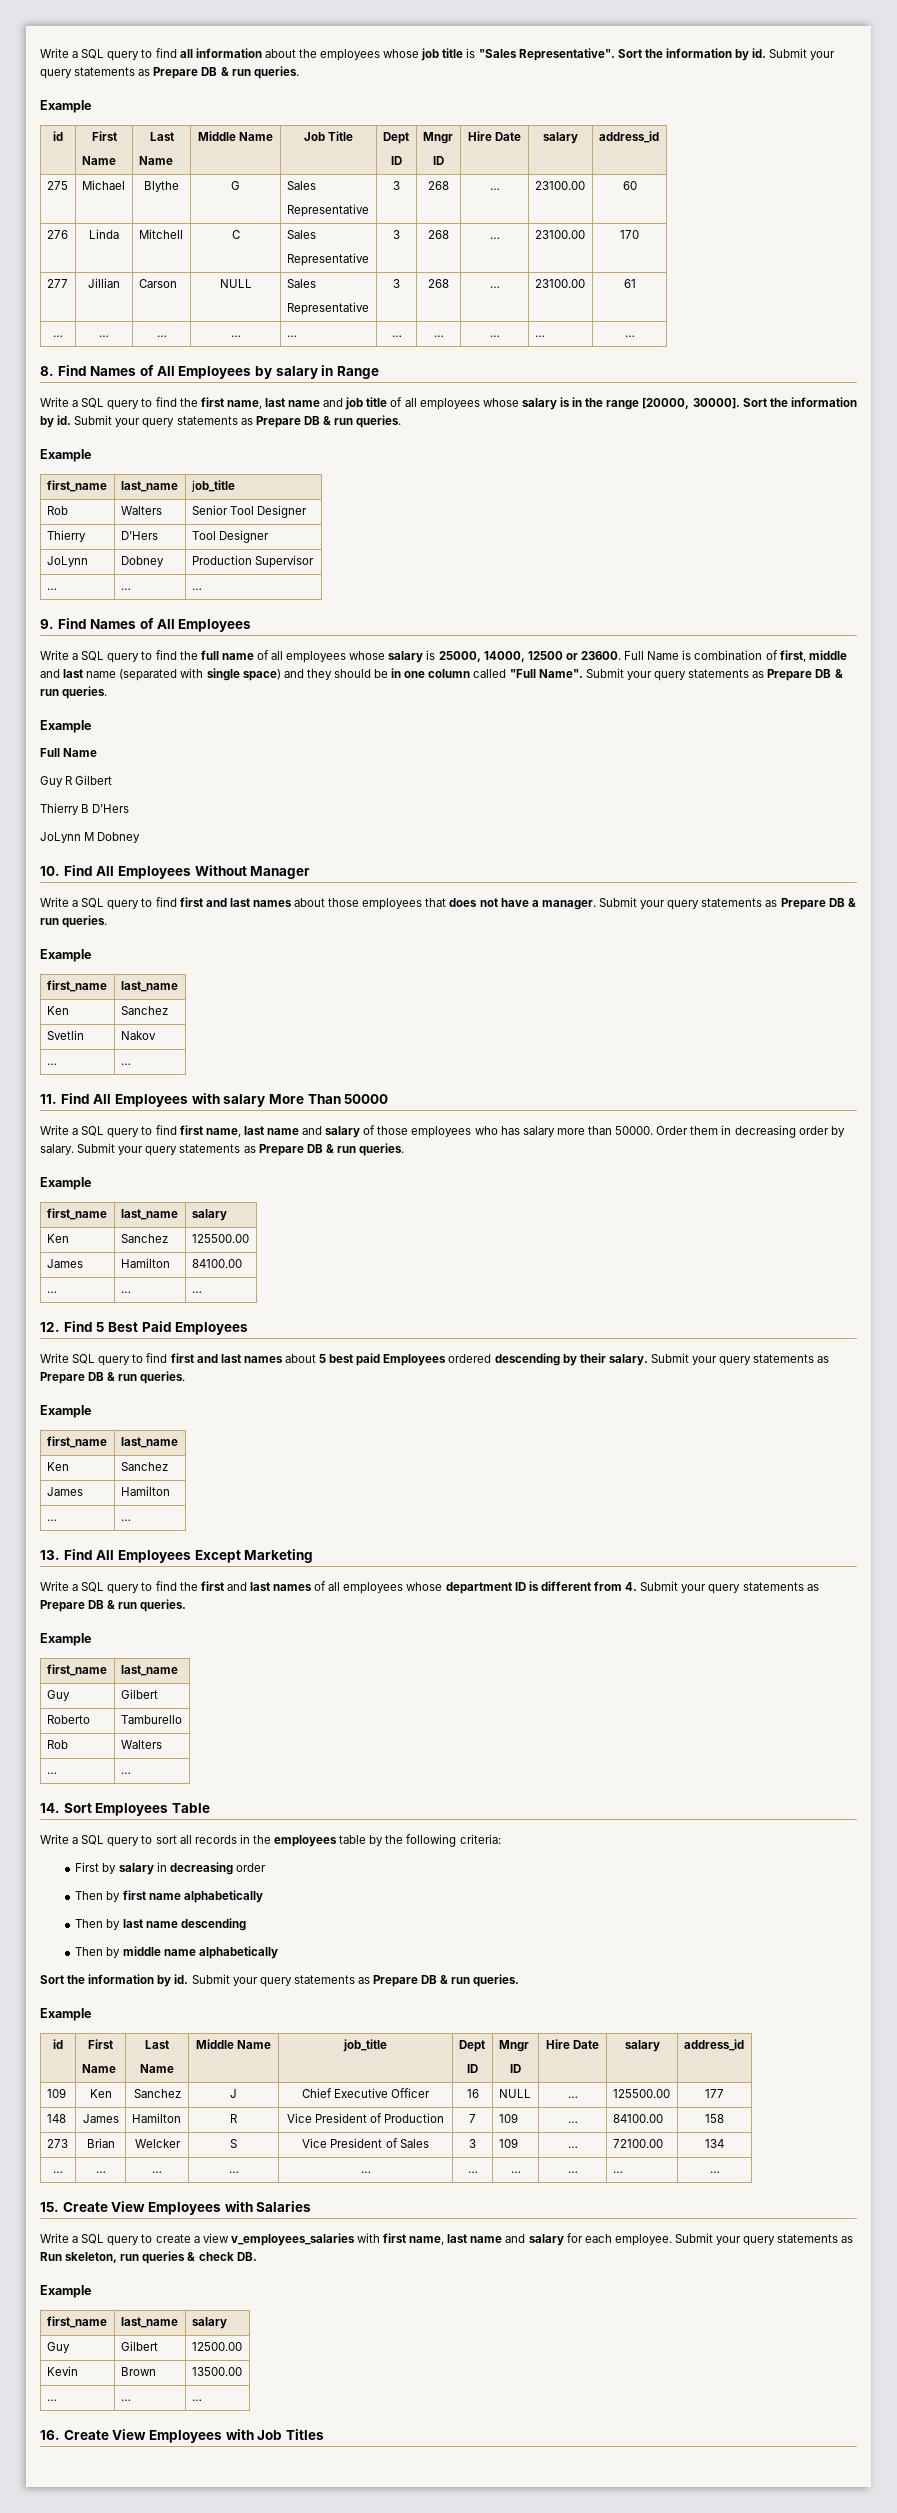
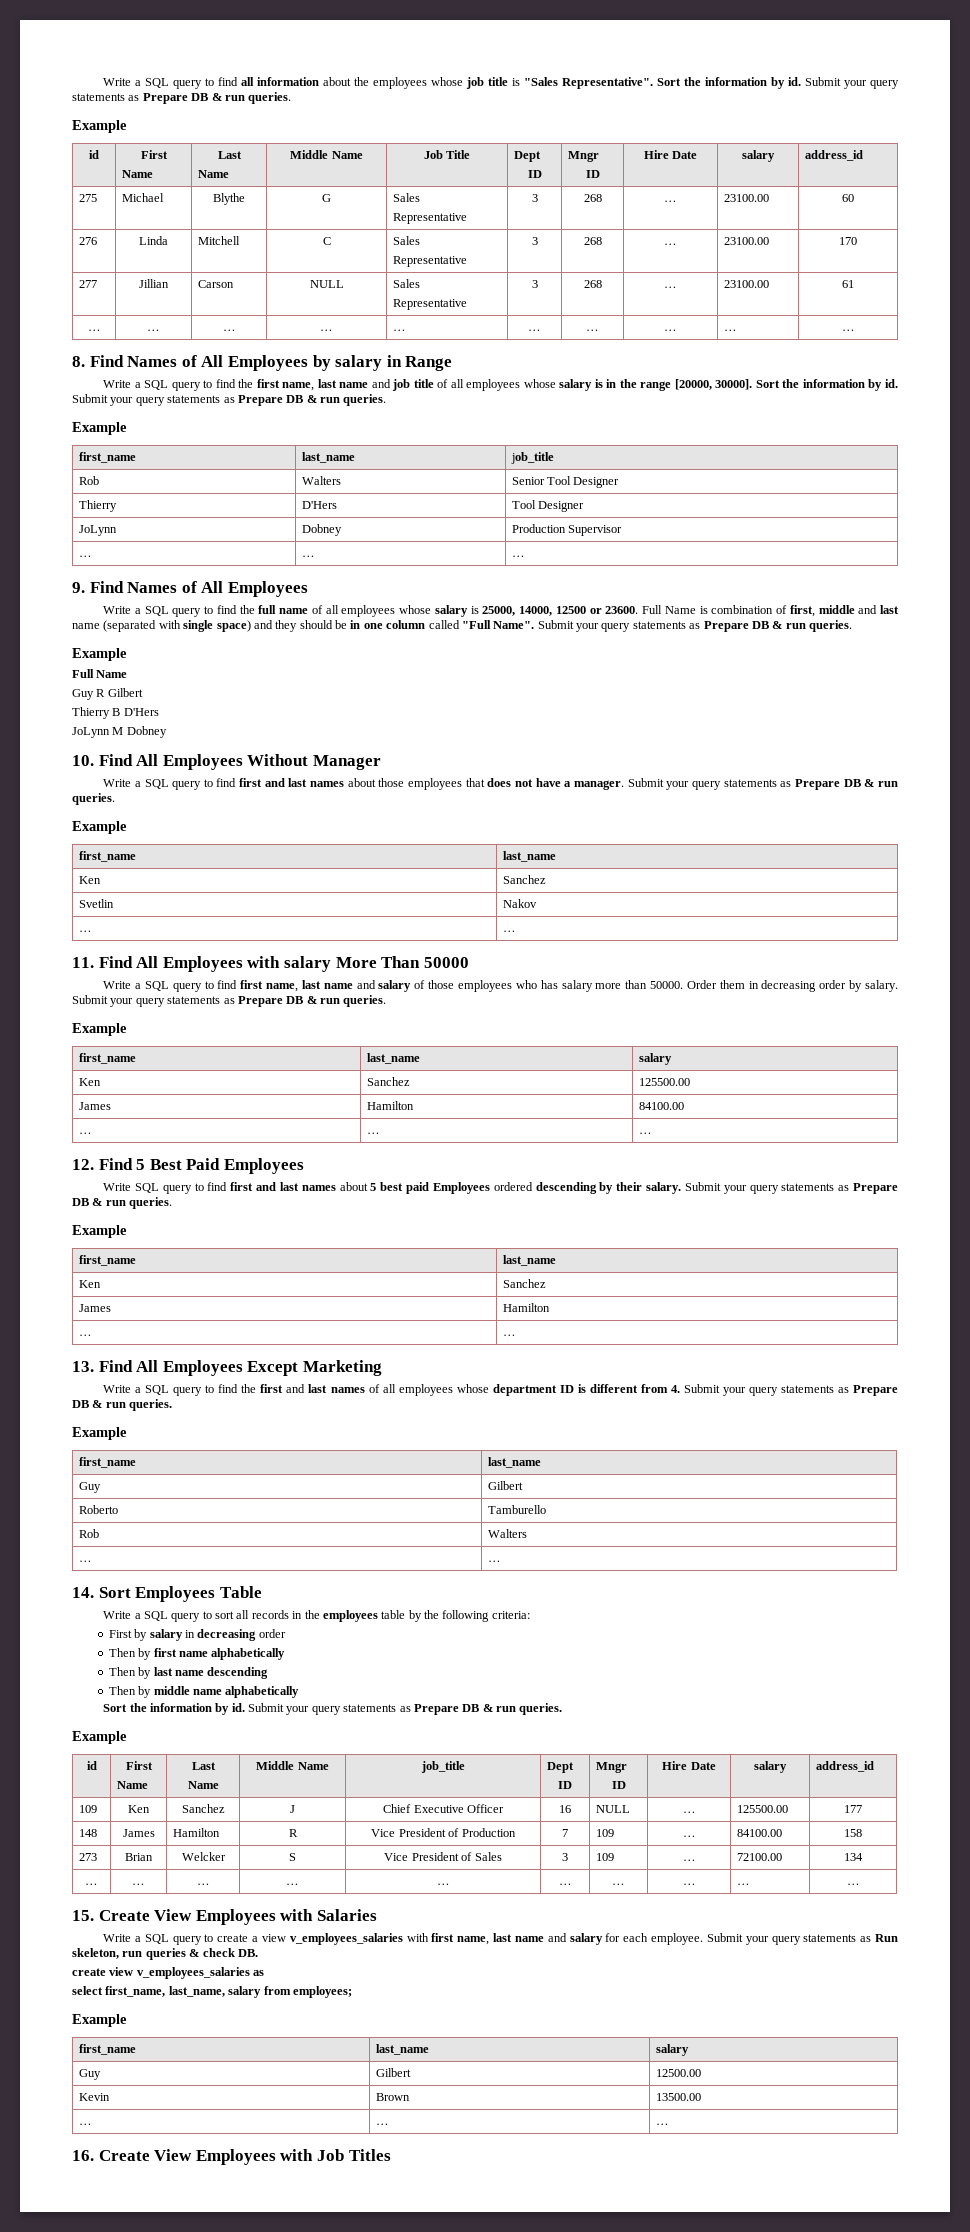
+ create view v_employees_salaries as
+ select first_name, last_name, salary from employees;

